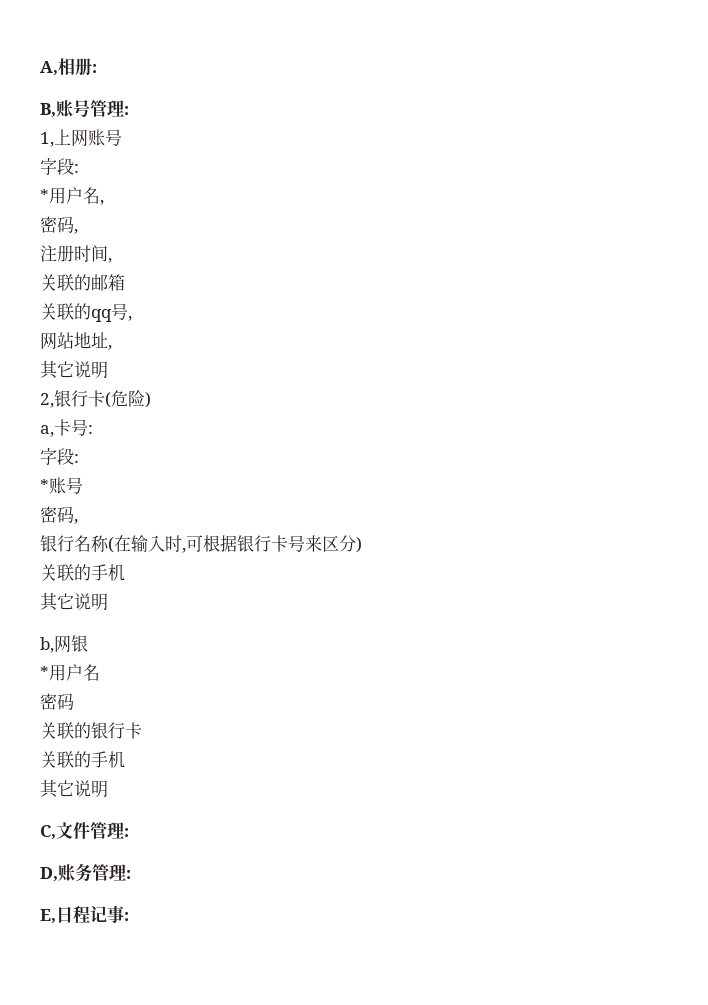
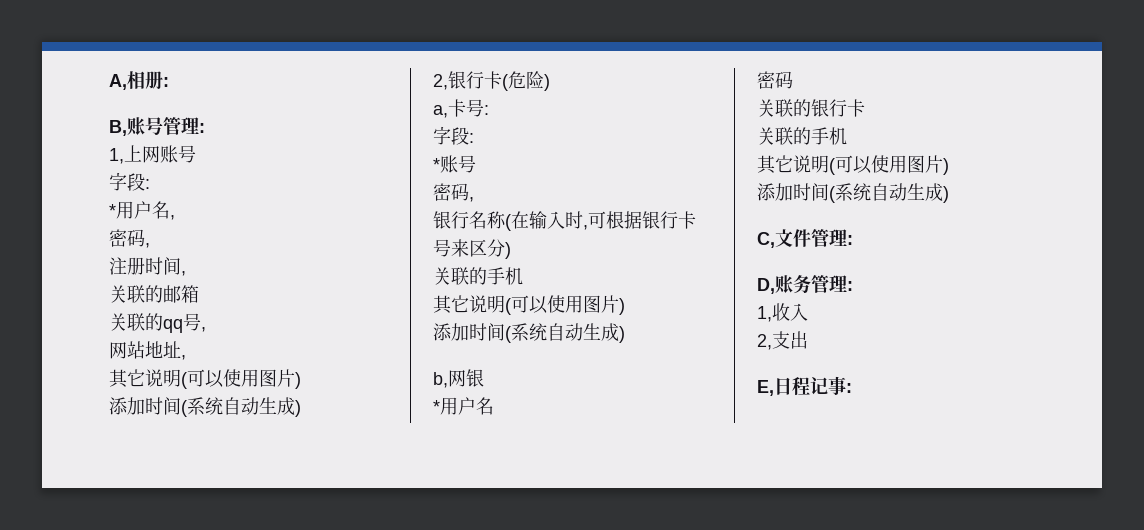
  网站地址,
- 其它说明
+ 其它说明(可以使用图片)
+ 添加时间(系统自动生成)
  银行名称(在输入时,可根据银行卡号来区分)
  关联的手机
- 其它说明
+ 其它说明(可以使用图片)
+ 添加时间(系统自动生成)
  关联的银行卡
  关联的手机
- 其它说明
+ 其它说明(可以使用图片)
+ 添加时间(系统自动生成)
+ 1,收入
+ 2,支出

